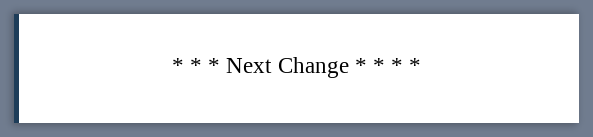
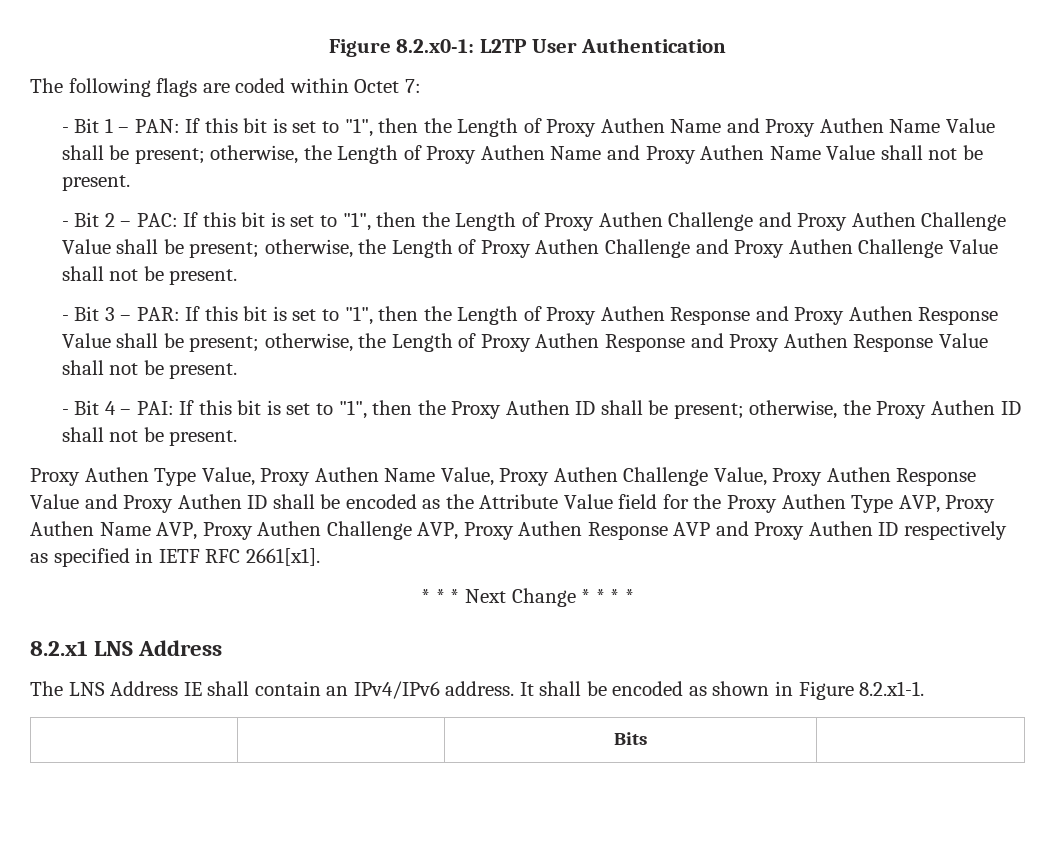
+ Figure 8.2.x0-1: L2TP User Authentication
+ The following flags are coded within Octet 7:
+ - Bit 1 – PAN: If this bit is set to "1", then the Length of Proxy Authen Name and Proxy Authen Name Value shall be present; otherwise, the Length of Proxy Authen Name and Proxy Authen Name Value shall not be present.
+ - Bit 2 – PAC: If this bit is set to "1", then the Length of Proxy Authen Challenge and Proxy Authen Challenge Value shall be present; otherwise, the Length of Proxy Authen Challenge and Proxy Authen Challenge Value shall not be present.
+ - Bit 3 – PAR: If this bit is set to "1", then the Length of Proxy Authen Response and Proxy Authen Response Value shall be present; otherwise, the Length of Proxy Authen Response and Proxy Authen Response Value shall not be present.
+ - Bit 4 – PAI: If this bit is set to "1", then the Proxy Authen ID shall be present; otherwise, the Proxy Authen ID shall not be present.
+ Proxy Authen Type Value, Proxy Authen Name Value, Proxy Authen Challenge Value, Proxy Authen Response Value and Proxy Authen ID shall be encoded as the Attribute Value field for the Proxy Authen Type AVP, Proxy Authen Name AVP, Proxy Authen Challenge AVP, Proxy Authen Response AVP and Proxy Authen ID respectively as specified in IETF RFC 2661[x1].
+ 8.2.x1 LNS Address
+ The LNS Address IE shall contain an IPv4/IPv6 address. It shall be encoded as shown in Figure 8.2.x1-1.
+ | | Bits |

